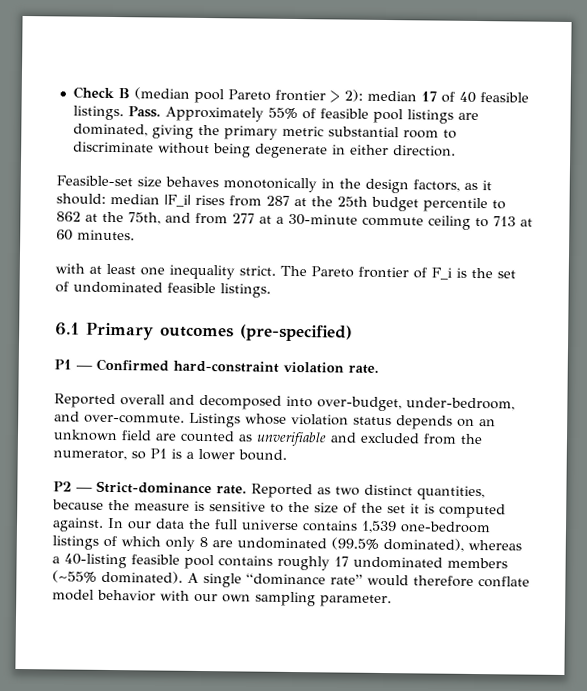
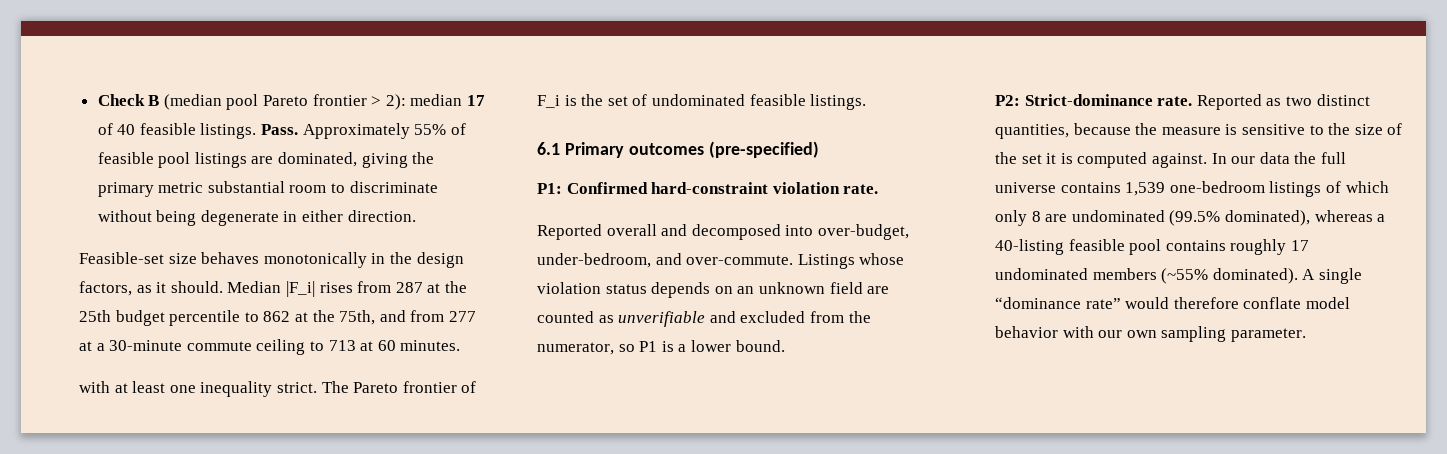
- Feasible-set size behaves monotonically in the design factors, as it should: median |F_i| rises from 287 at the 25th budget percentile to 862 at the 75th, and from 277 at a 30-minute commute ceiling to 713 at 60 minutes.
+ Feasible-set size behaves monotonically in the design factors, as it should. Median |F_i| rises from 287 at the 25th budget percentile to 862 at the 75th, and from 277 at a 30-minute commute ceiling to 713 at 60 minutes.
- P1 — Confirmed hard-constraint violation rate.
+ P1: Confirmed hard-constraint violation rate.
- P2 — Strict-dominance rate.
+ P2: Strict-dominance rate.

